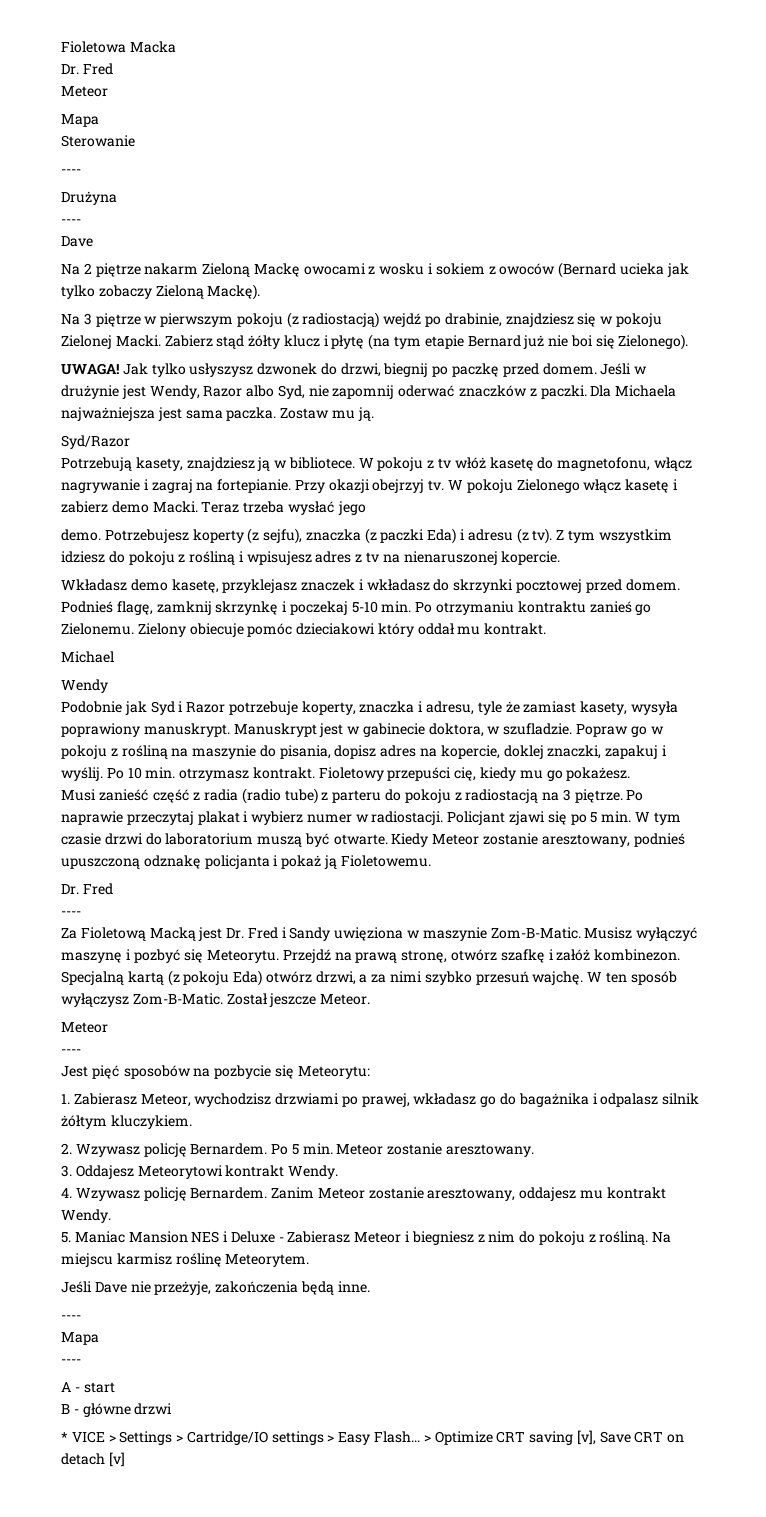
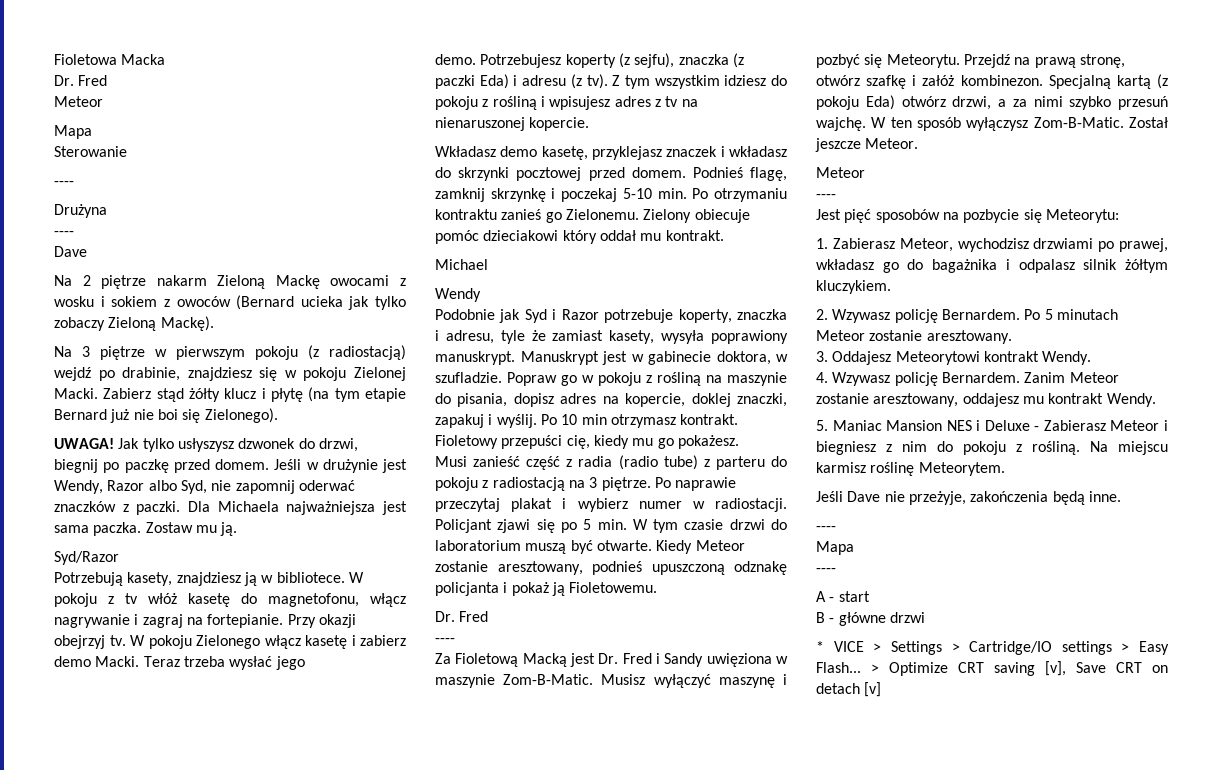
- Po 10 min. otrzymasz kontrakt.
+ Po 10 min otrzymasz kontrakt.
- Po 5 min. Meteor zostanie aresztowany.
+ Po 5 minutach Meteor zostanie aresztowany.

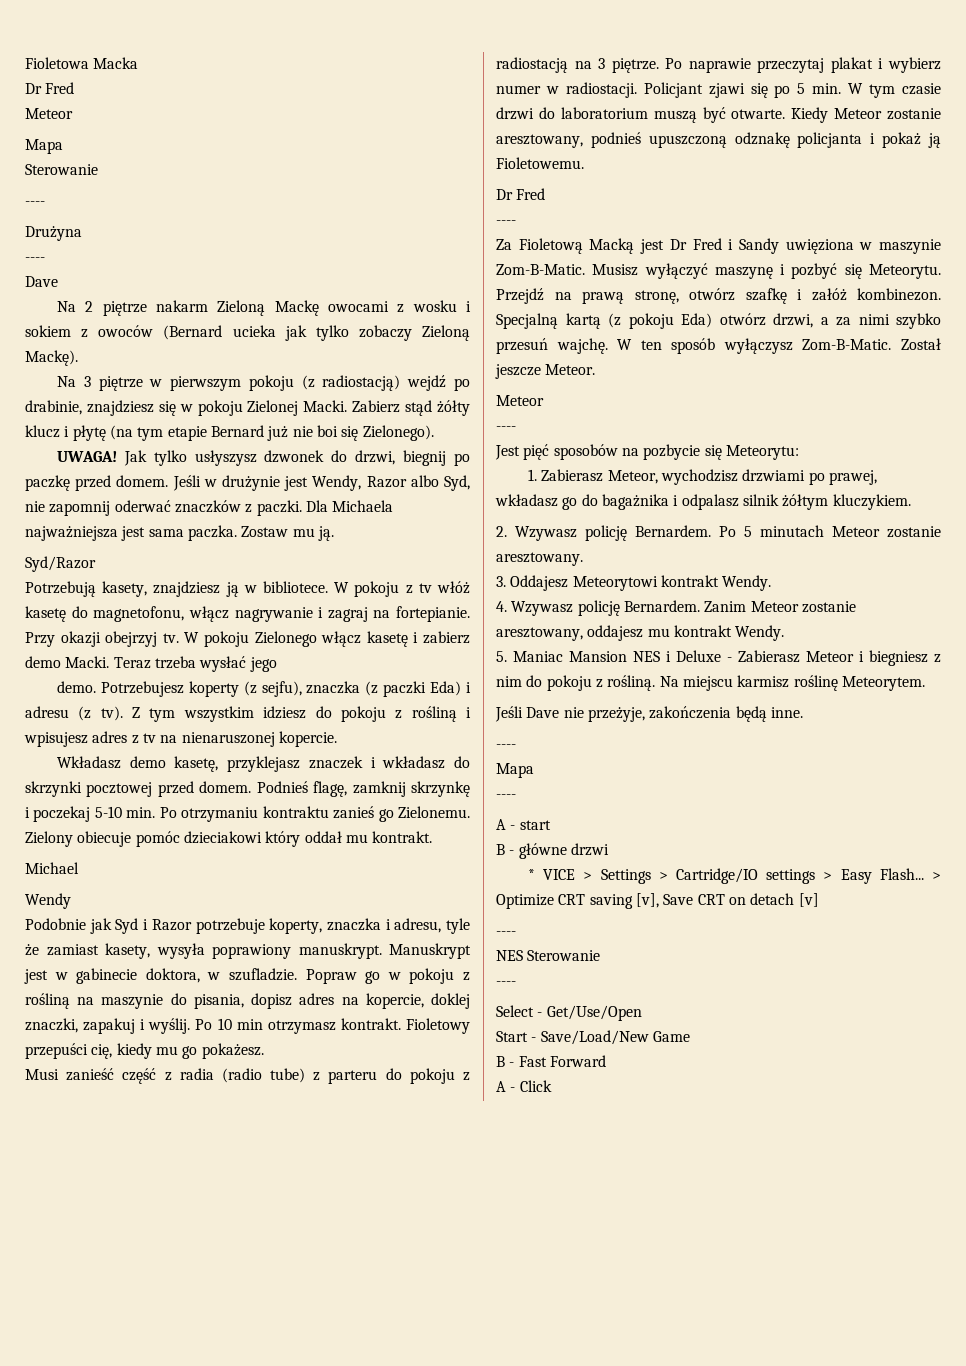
  Fioletowa Macka
- Dr. Fred
+ Dr Fred
  Kiedy Meteor zostanie aresztowany, podnieś upuszczoną odznakę policjanta i pokaż ją Fioletowemu.
- Dr. Fred
+ Dr Fred
- Za Fioletową Macką jest Dr. Fred i Sandy uwięziona w maszynie Zom-B-Matic.
+ Za Fioletową Macką jest Dr Fred i Sandy uwięziona w maszynie Zom-B-Matic.
  > Optimize CRT saving [v], Save CRT on detach [v]
+ ----
+ NES Sterowanie
+ ----
+ Select - Get/Use/Open
+ Start - Save/Load/New Game
+ B - Fast Forward
+ A - Click

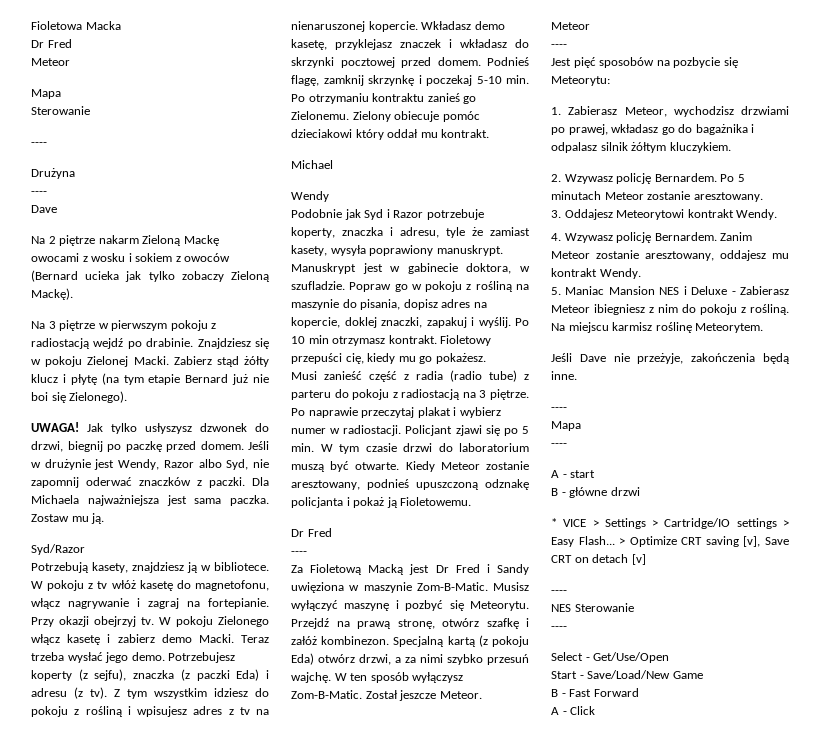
- Na 3 piętrze w pierwszym pokoju (z radiostacją) wejdź po drabinie, znajdziesz się w pokoju Zielonej Macki.
+ Na 3 piętrze w pierwszym pokoju z radiostacją wejdź po drabinie. Znajdziesz się w pokoju Zielonej Macki.
- Teraz trzeba wysłać jego
- demo.
+ Teraz trzeba wysłać jego demo.
- Z tym wszystkim idziesz do pokoju z rośliną i wpisujesz adres z tv na nienaruszonej kopercie.
- Wkładasz demo kasetę, przyklejasz znaczek i wkładasz do skrzynki pocztowej przed domem.
+ Z tym wszystkim idziesz do pokoju z rośliną i wpisujesz adres z tv na nienaruszonej kopercie. Wkładasz demo kasetę, przyklejasz znaczek i wkładasz do skrzynki pocztowej przed domem.
- 5. Maniac Mansion NES i Deluxe - Zabierasz Meteor i biegniesz z nim do pokoju z rośliną.
+ 5. Maniac Mansion NES i Deluxe - Zabierasz Meteor ibiegniesz z nim do pokoju z rośliną.

